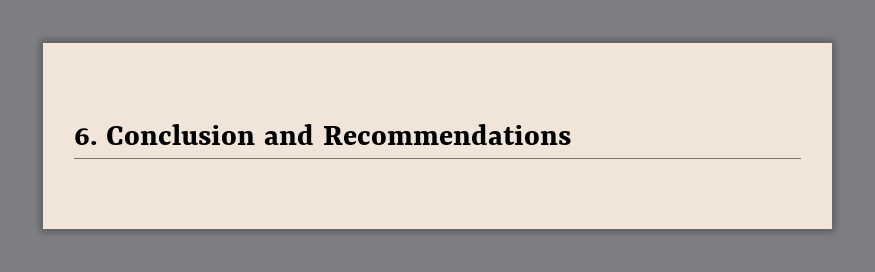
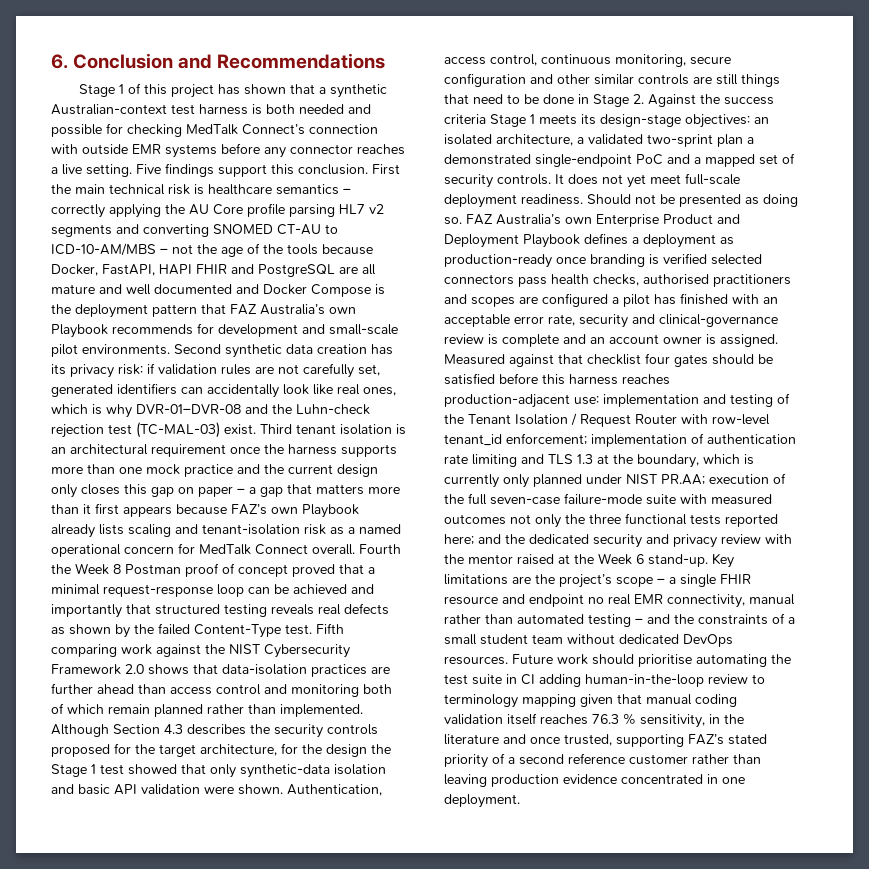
+ Stage 1 of this project has shown that a synthetic Australian-context test harness is both needed and possible for checking MedTalk Connect’s connection with outside EMR systems before any connector reaches a live setting. Five findings support this conclusion. First the main technical risk is healthcare semantics – correctly applying the AU Core profile parsing HL7 v2 segments and converting SNOMED CT-AU to ICD-10-AM/MBS – not the age of the tools because Docker, FastAPI, HAPI FHIR and PostgreSQL are all mature and well documented and Docker Compose is the deployment pattern that FAZ Australia’s own Playbook recommends for development and small-scale pilot environments. Second synthetic data creation has its privacy risk: if validation rules are not carefully set, generated identifiers can accidentally look like real ones, which is why DVR-01–DVR-08 and the Luhn-check rejection test (TC-MAL-03) exist. Third tenant isolation is an architectural requirement once the harness supports more than one mock practice and the current design only closes this gap on paper – a gap that matters more than it first appears because FAZ’s own Playbook already lists scaling and tenant-isolation risk as a named operational concern for MedTalk Connect overall. Fourth the Week 8 Postman proof of concept proved that a minimal request-response loop can be achieved and importantly that structured testing reveals real defects as shown by the failed Content-Type test. Fifth comparing work against the NIST Cybersecurity Framework 2.0 shows that data-isolation practices are further ahead than access control and monitoring both of which remain planned rather than implemented. Although Section 4.3 describes the security controls proposed for the target architecture, for the design the Stage 1 test showed that only synthetic-data isolation and basic API validation were shown. Authentication, access control, continuous monitoring, secure configuration and other similar controls are still things that need to be done in Stage 2. Against the success criteria Stage 1 meets its design-stage objectives: an isolated architecture, a validated two-sprint plan a demonstrated single-endpoint PoC and a mapped set of security controls. It does not yet meet full-scale deployment readiness. Should not be presented as doing so. FAZ Australia’s own Enterprise Product and Deployment Playbook defines a deployment as production-ready once branding is verified selected connectors pass health checks, authorised practitioners and scopes are configured a pilot has finished with an acceptable error rate, security and clinical-governance review is complete and an account owner is assigned. Measured against that checklist four gates should be satisfied before this harness reaches production-adjacent use: implementation and testing of the Tenant Isolation / Request Router with row-level tenant_id enforcement; implementation of authentication rate limiting and TLS 1.3 at the boundary, which is currently only planned under NIST PR.AA; execution of the full seven-case failure-mode suite with measured outcomes not only the three functional tests reported here; and the dedicated security and privacy review with the mentor raised at the Week 6 stand-up. Key limitations are the project’s scope – a single FHIR resource and endpoint no real EMR connectivity, manual rather than automated testing – and the constraints of a small student team without dedicated DevOps resources. Future work should prioritise automating the test suite in CI adding human-in-the-loop review to terminology mapping given that manual coding validation itself reaches 76.3 % sensitivity, in the literature and once trusted, supporting FAZ’s stated priority of a second reference customer rather than leaving production evidence concentrated in one deployment.

